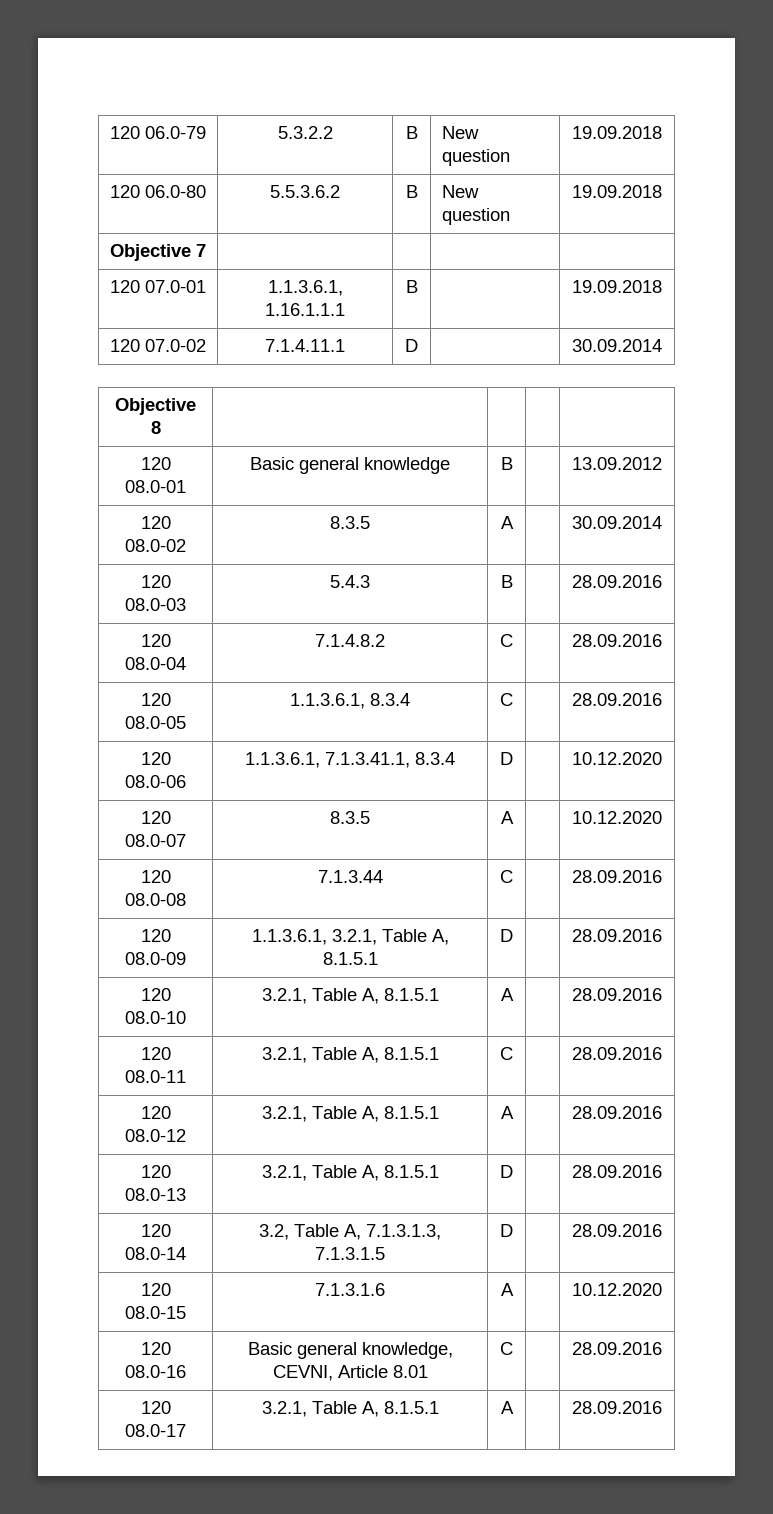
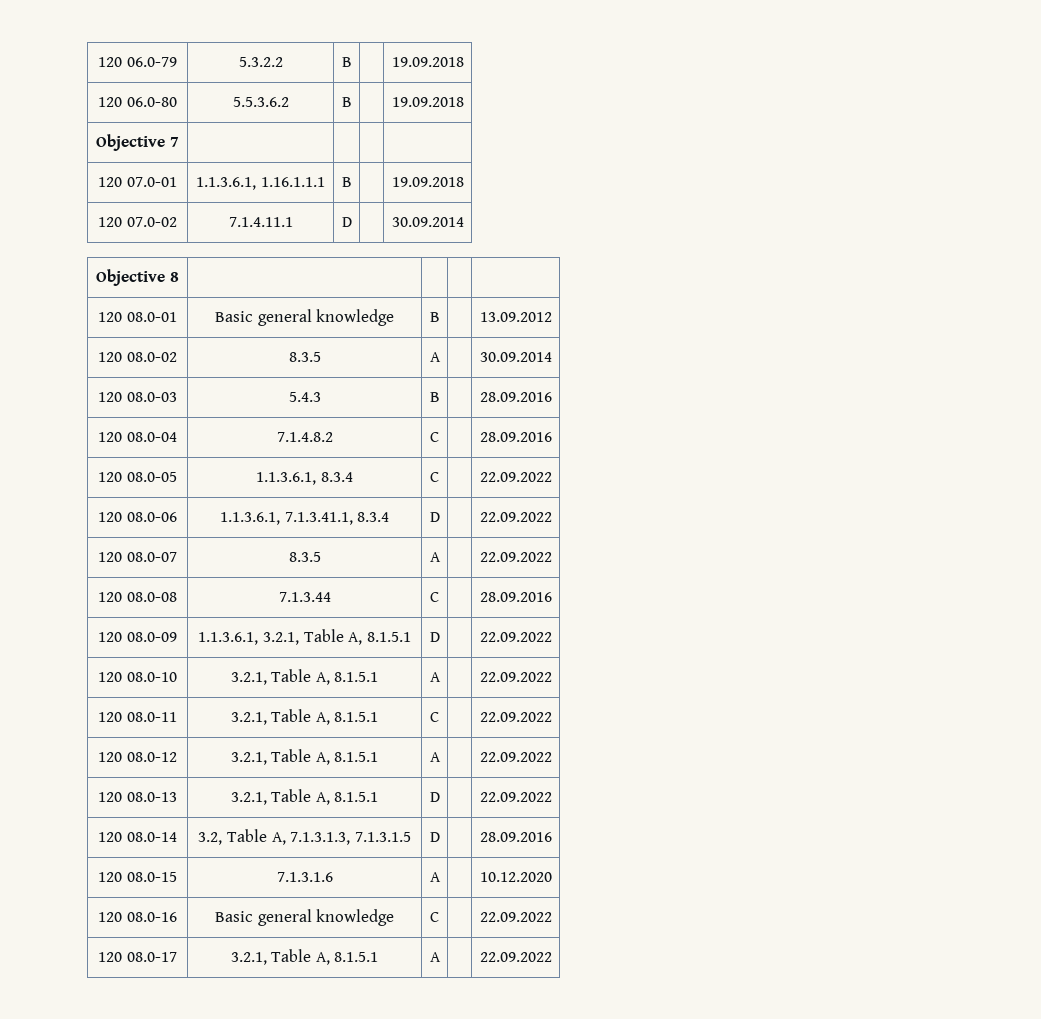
- 120 06.0-79 | 5.3.2.2 | B | New question | 19.09.2018
+ 120 06.0-79 | 5.3.2.2 | B | | 19.09.2018
- 120 06.0-80 | 5.5.3.6.2 | B | New question | 19.09.2018
+ 120 06.0-80 | 5.5.3.6.2 | B | | 19.09.2018
- 120 08.0-05 | 1.1.3.6.1, 8.3.4 | C | | 28.09.2016
+ 120 08.0-05 | 1.1.3.6.1, 8.3.4 | C | | 22.09.2022
- 120 08.0-06 | 1.1.3.6.1, 7.1.3.41.1, 8.3.4 | D | | 10.12.2020
+ 120 08.0-06 | 1.1.3.6.1, 7.1.3.41.1, 8.3.4 | D | | 22.09.2022
- 120 08.0-07 | 8.3.5 | A | | 10.12.2020
+ 120 08.0-07 | 8.3.5 | A | | 22.09.2022
- 120 08.0-09 | 1.1.3.6.1, 3.2.1, Table A, 8.1.5.1 | D | | 28.09.2016
+ 120 08.0-09 | 1.1.3.6.1, 3.2.1, Table A, 8.1.5.1 | D | | 22.09.2022
- 120 08.0-10 | 3.2.1, Table A, 8.1.5.1 | A | | 28.09.2016
+ 120 08.0-10 | 3.2.1, Table A, 8.1.5.1 | A | | 22.09.2022
- 120 08.0-11 | 3.2.1, Table A, 8.1.5.1 | C | | 28.09.2016
+ 120 08.0-11 | 3.2.1, Table A, 8.1.5.1 | C | | 22.09.2022
- 120 08.0-12 | 3.2.1, Table A, 8.1.5.1 | A | | 28.09.2016
+ 120 08.0-12 | 3.2.1, Table A, 8.1.5.1 | A | | 22.09.2022
- 120 08.0-13 | 3.2.1, Table A, 8.1.5.1 | D | | 28.09.2016
+ 120 08.0-13 | 3.2.1, Table A, 8.1.5.1 | D | | 22.09.2022
- 120 08.0-16 | Basic general knowledge, CEVNI, Article 8.01 | C | | 28.09.2016
+ 120 08.0-16 | Basic general knowledge | C | | 22.09.2022
- 120 08.0-17 | 3.2.1, Table A, 8.1.5.1 | A | | 28.09.2016
+ 120 08.0-17 | 3.2.1, Table A, 8.1.5.1 | A | | 22.09.2022

